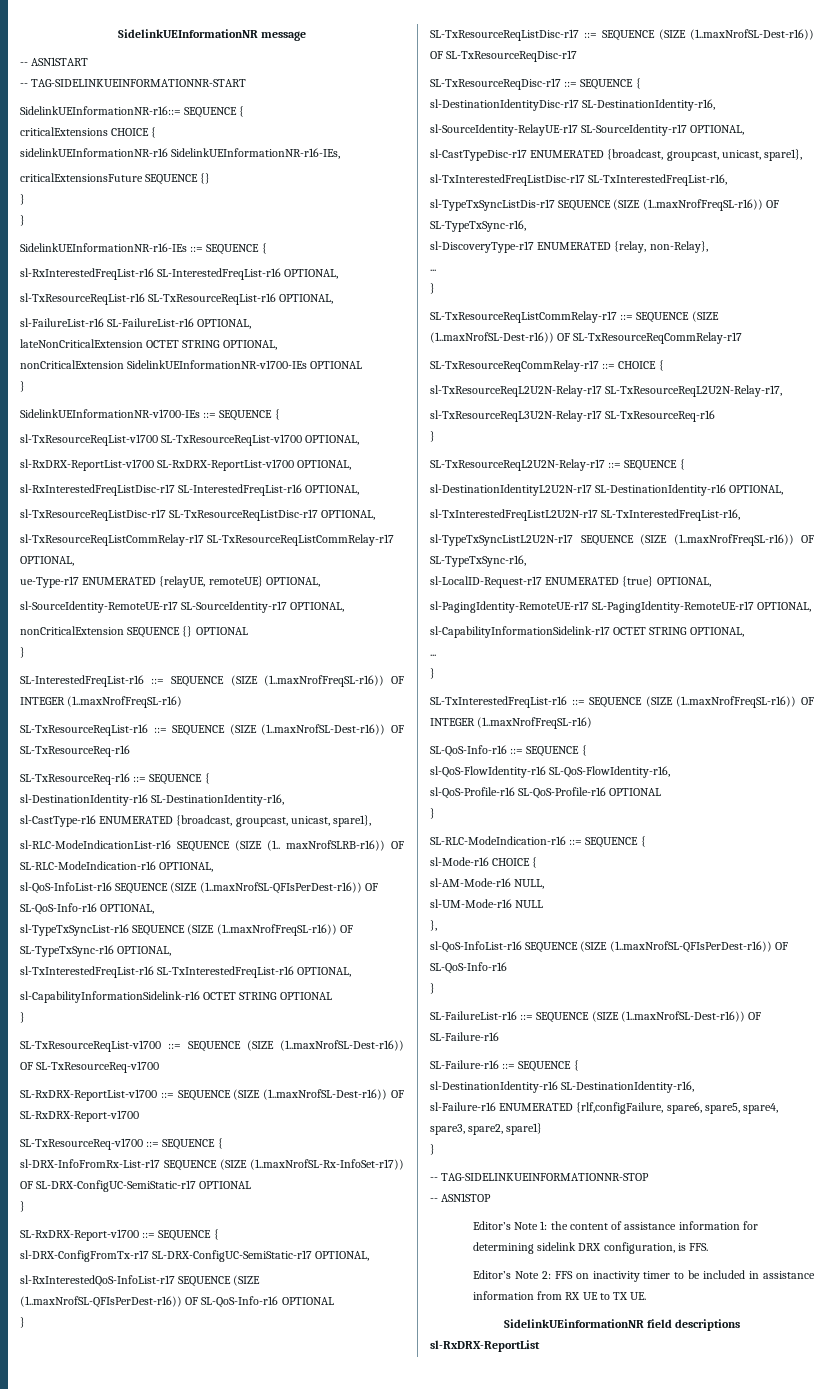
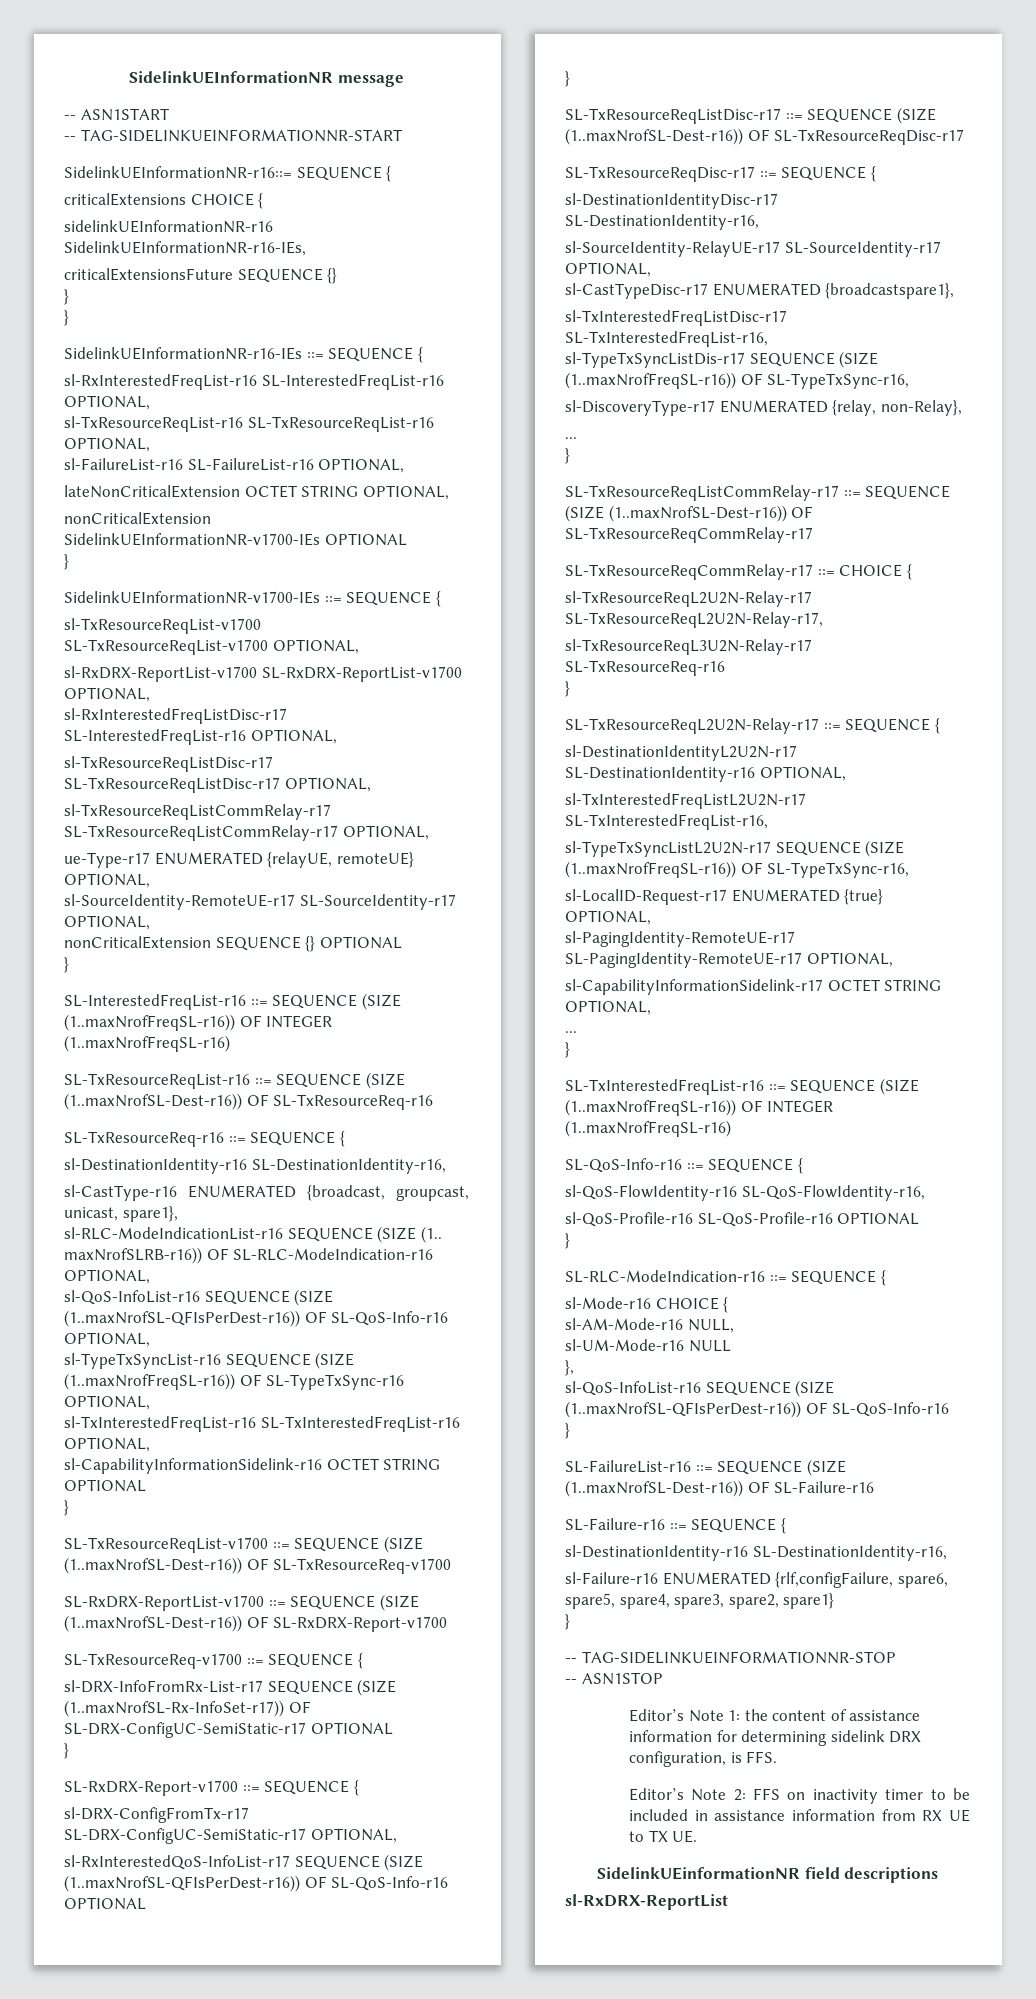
- sl-CastTypeDisc-r17 ENUMERATED {broadcast, groupcast, unicast, spare1},
+ sl-CastTypeDisc-r17 ENUMERATED {broadcastspare1},

